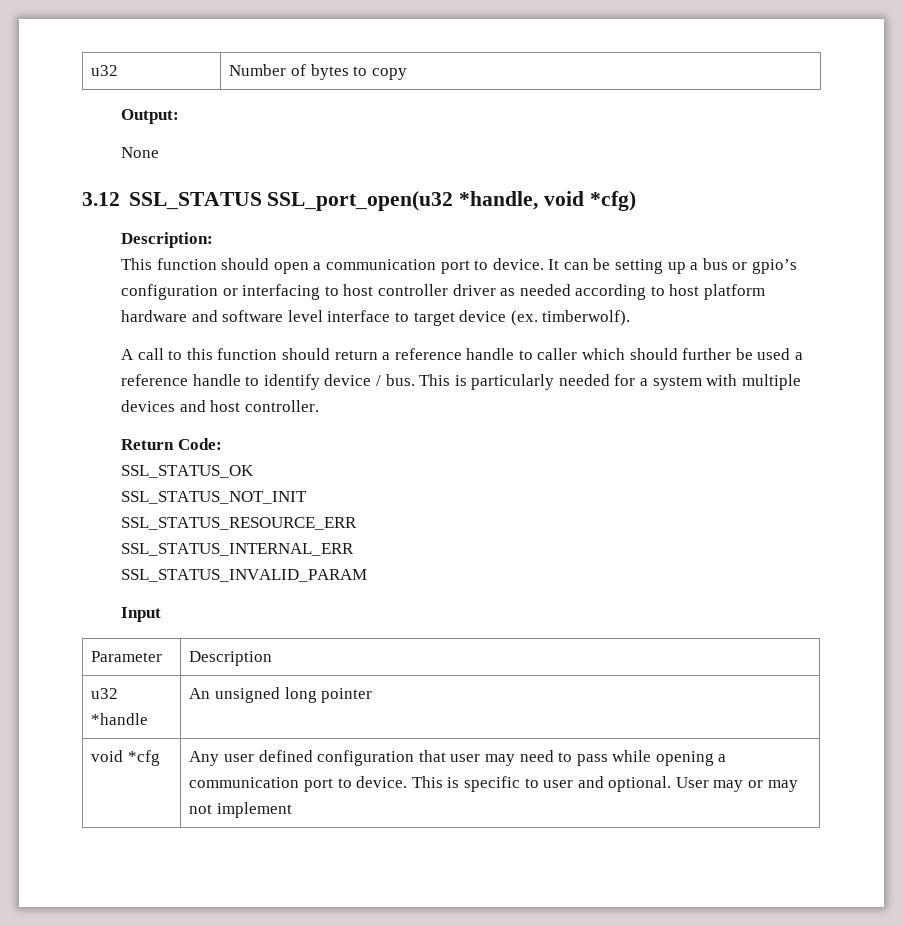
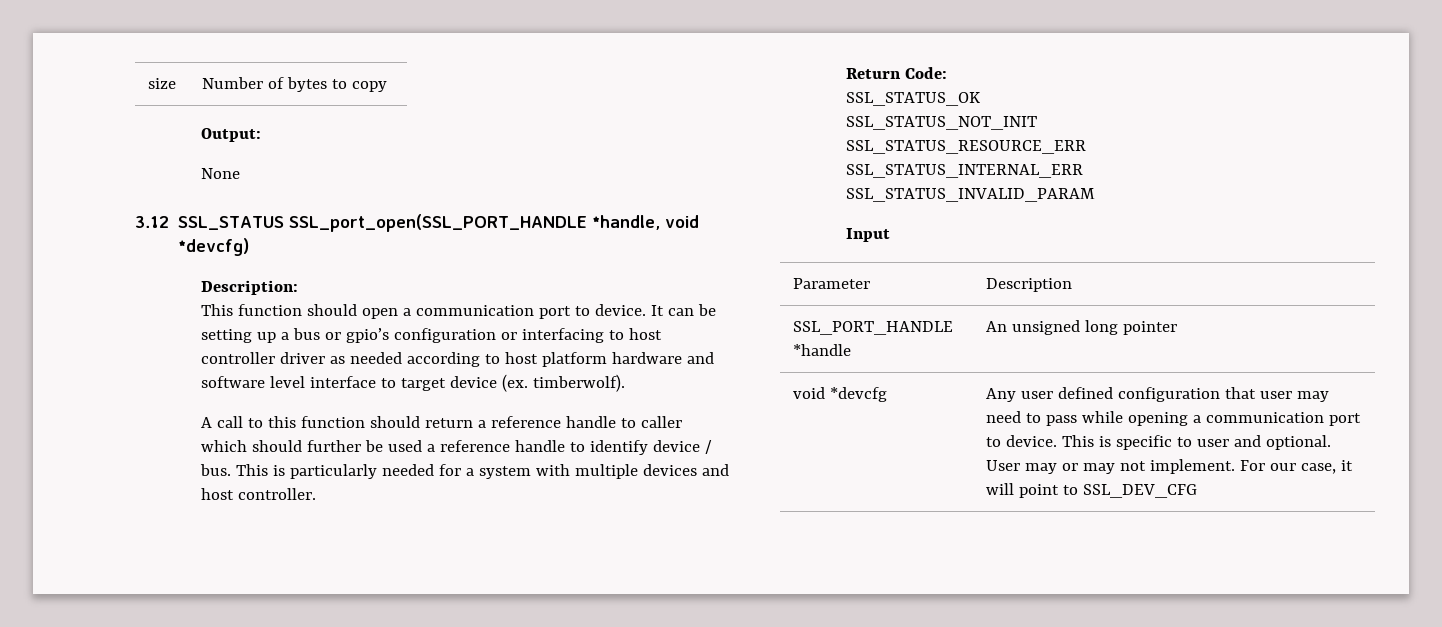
- u32 | Number of bytes to copy
+ size | Number of bytes to copy
- 3.12 SSL_STATUS SSL_port_open(u32 *handle, void *cfg)
+ 3.12 SSL_STATUS SSL_port_open(SSL_PORT_HANDLE *handle, void *devcfg)
- u32 *handle | An unsigned long pointer
+ SSL_PORT_HANDLE *handle | An unsigned long pointer
- void *cfg | Any user defined configuration that user may need to pass while opening a communication port to device. This is specific to user and optional. User may or may not implement
+ void *devcfg | Any user defined configuration that user may need to pass while opening a communication port to device. This is specific to user and optional. User may or may not implement. For our case, it will point to SSL_DEV_CFG

